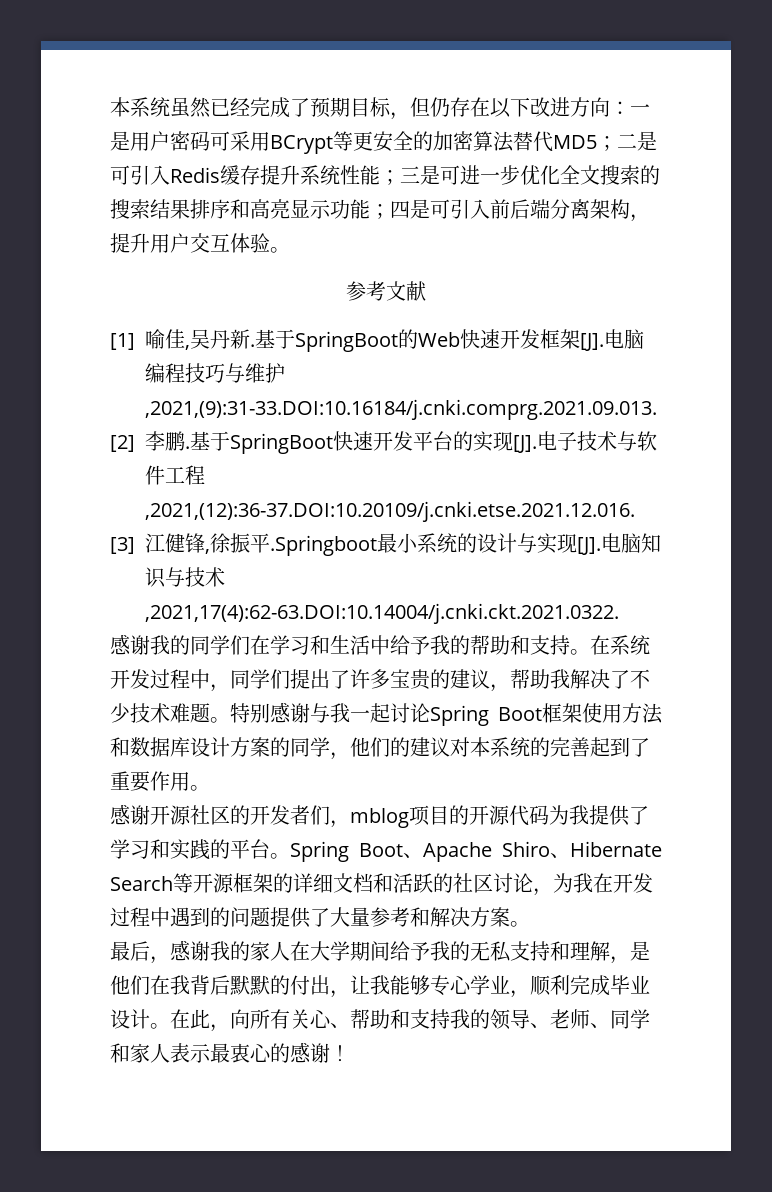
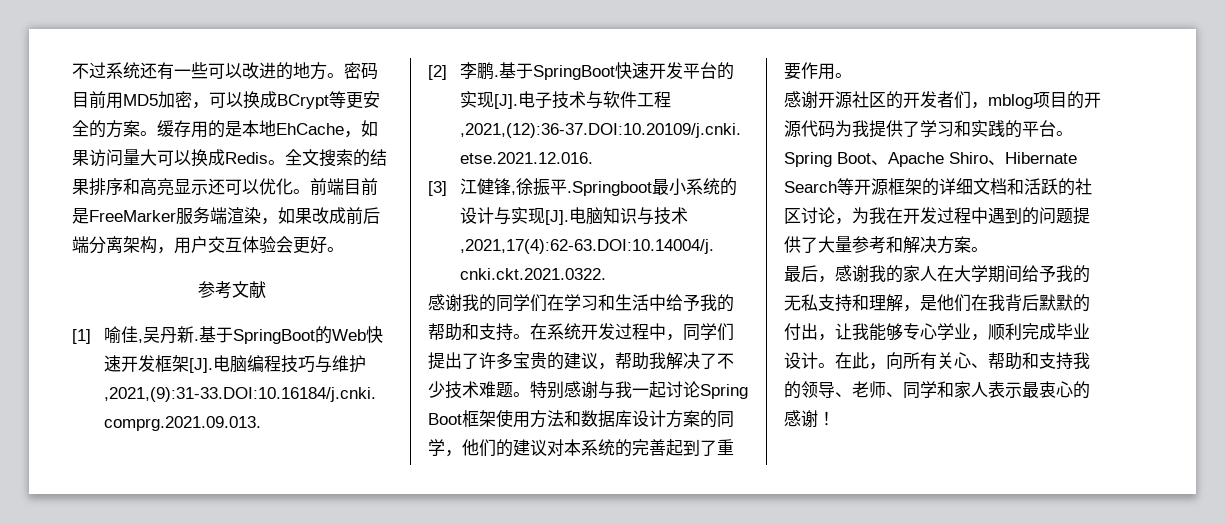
- 本系统虽然已经完成了预期目标，但仍存在以下改进方向：一是用户密码可采用BCrypt等更安全的加密算法替代MD5；二是可引入Redis缓存提升系统性能；三是可进一步优化全文搜索的搜索结果排序和高亮显示功能；四是可引入前后端分离架构，提升用户交互体验。
+ 不过系统还有一些可以改进的地方。密码目前用MD5加密，可以换成BCrypt等更安全的方案。缓存用的是本地EhCache，如果访问量大可以换成Redis。全文搜索的结果排序和高亮显示还可以优化。前端目前是FreeMarker服务端渲染，如果改成前后端分离架构，用户交互体验会更好。

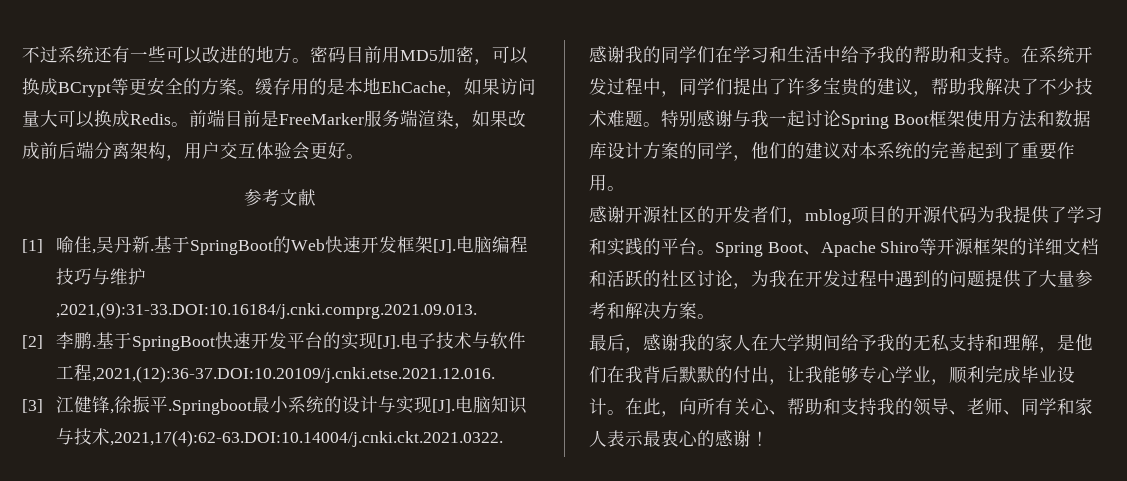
- 全文搜索的结果排序和高亮显示还可以优化。
- Spring Boot、Apache Shiro、Hibernate Search等开源框架的详细文档和活跃的社区讨论，为我在开发过程中遇到的问题提供了大量参考和解决方案。
+ Spring Boot、Apache Shiro等开源框架的详细文档和活跃的社区讨论，为我在开发过程中遇到的问题提供了大量参考和解决方案。

